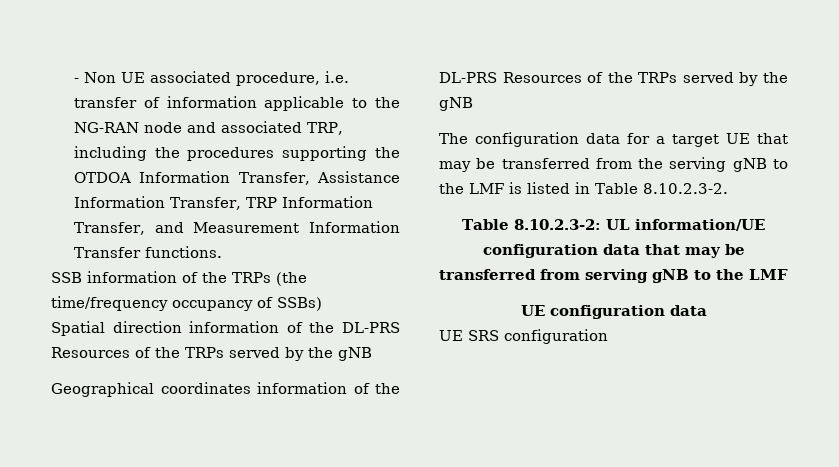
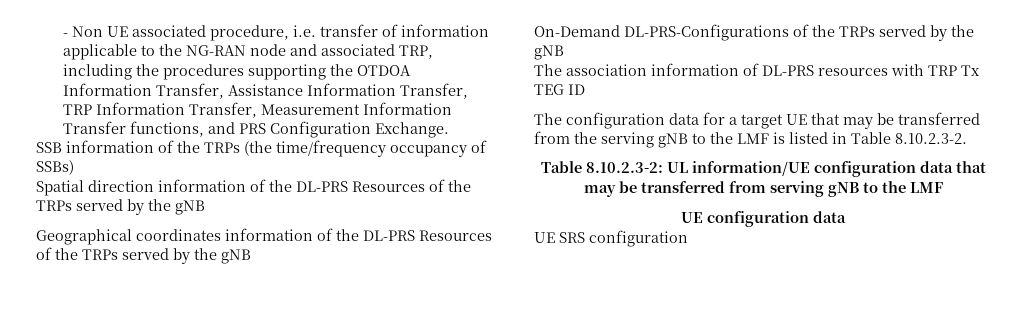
- - Non UE associated procedure, i.e. transfer of information applicable to the NG-RAN node and associated TRP, including the procedures supporting the OTDOA Information Transfer, Assistance Information Transfer, TRP Information Transfer, and Measurement Information Transfer functions.
+ - Non UE associated procedure, i.e. transfer of information applicable to the NG-RAN node and associated TRP, including the procedures supporting the OTDOA Information Transfer, Assistance Information Transfer, TRP Information Transfer, Measurement Information Transfer functions, and PRS Configuration Exchange.
+ On-Demand DL-PRS-Configurations of the TRPs served by the gNB
+ The association information of DL-PRS resources with TRP Tx TEG ID

